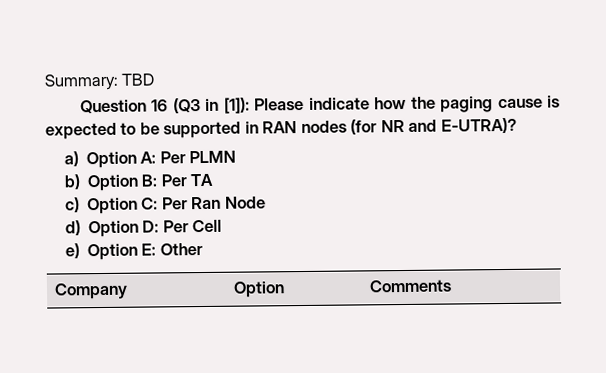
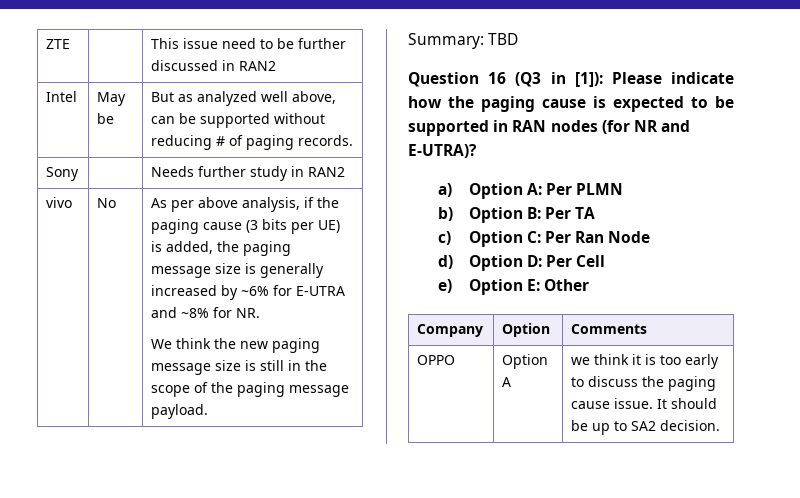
+ ZTE | | This issue need to be further discussed in RAN2
+ Intel | May be | But as analyzed well above, can be supported without reducing # of paging records.
+ Sony | | Needs further study in RAN2
+ vivo | No | As per above analysis, if the paging cause (3 bits per UE) is added, the paging message size is generally increased by ~6% for E-UTRA and ~8% for NR.
+ We think the new paging message size is still in the scope of the paging message payload.
+ OPPO | Option A | we think it is too early to discuss the paging cause issue. It should be up to SA2 decision.

